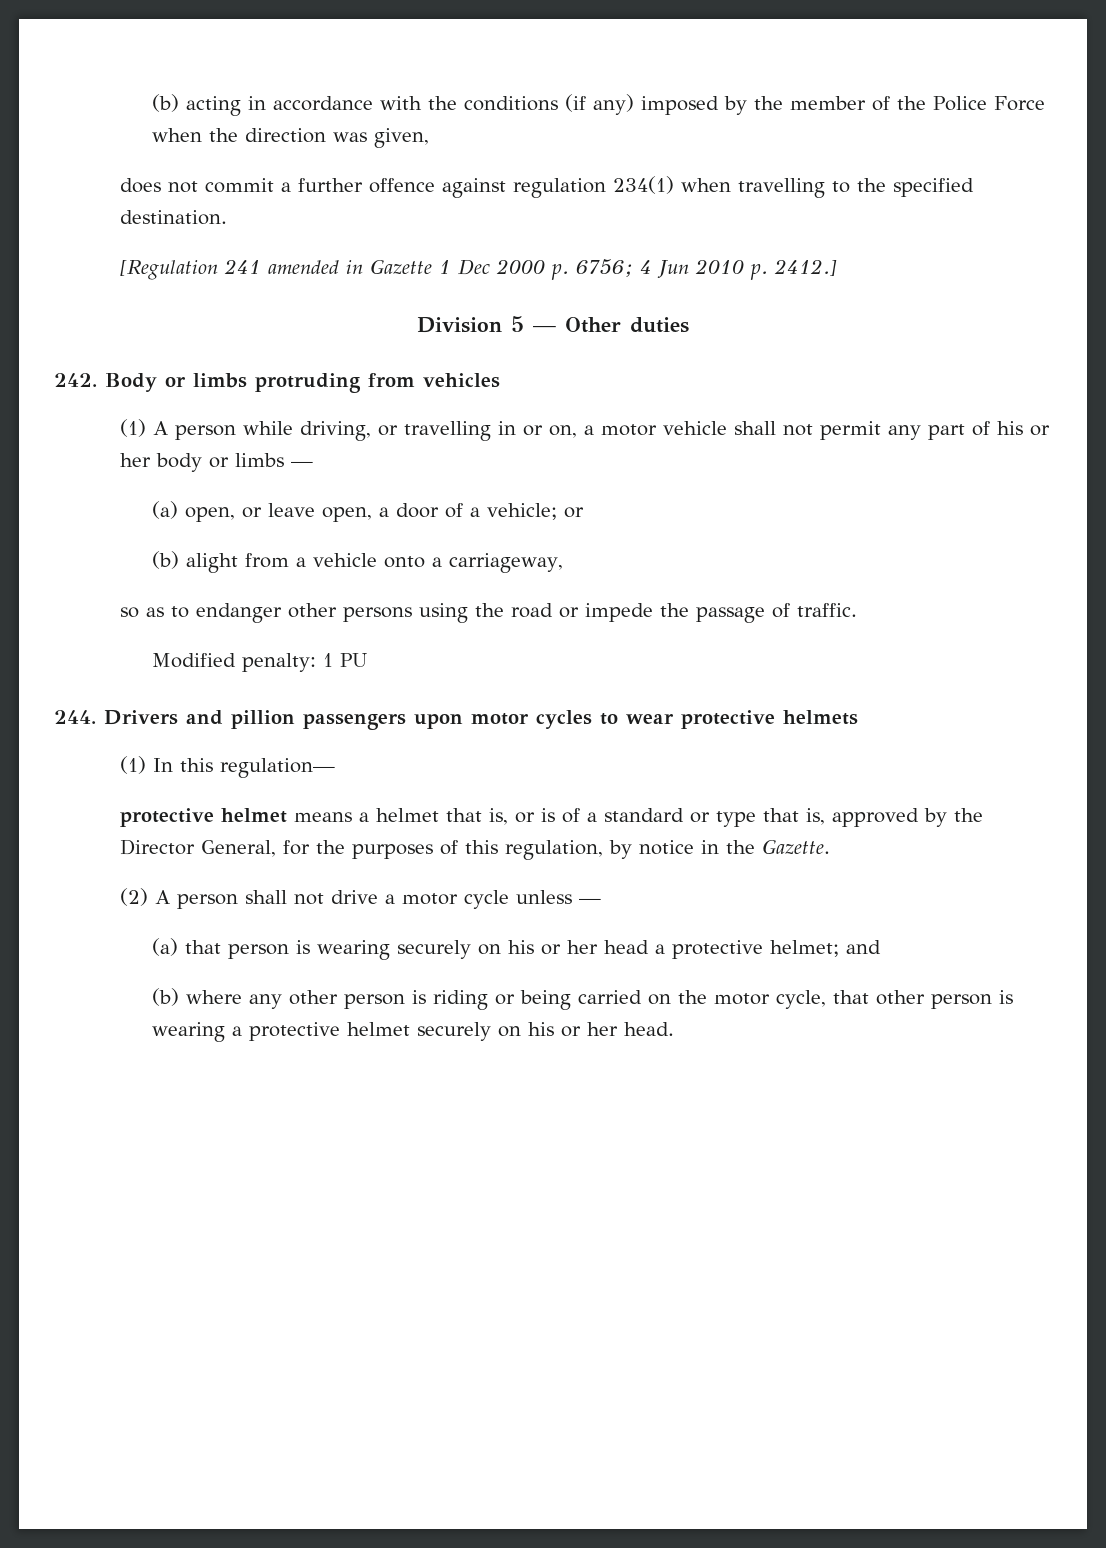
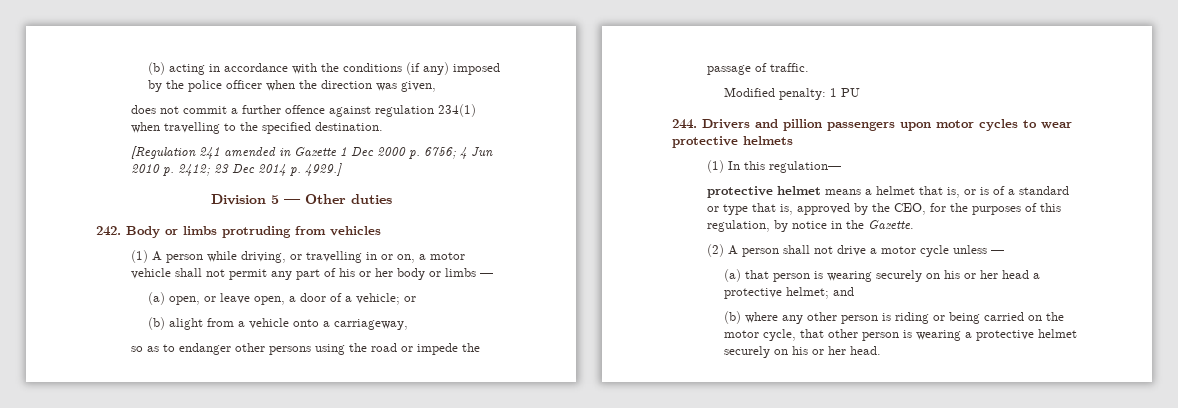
- (b) acting in accordance with the conditions (if any) imposed by the member of the Police Force when the direction was given,
+ (b) acting in accordance with the conditions (if any) imposed by the police officer when the direction was given,
- [Regulation 241 amended in Gazette 1 Dec 2000 p. 6756; 4 Jun 2010 p. 2412.]
+ [Regulation 241 amended in Gazette 1 Dec 2000 p. 6756; 4 Jun 2010 p. 2412; 23 Dec 2014 p. 4929.]
- protective helmet means a helmet that is, or is of a standard or type that is, approved by the Director General, for the purposes of this regulation, by notice in the Gazette.
+ protective helmet means a helmet that is, or is of a standard or type that is, approved by the CEO, for the purposes of this regulation, by notice in the Gazette.

